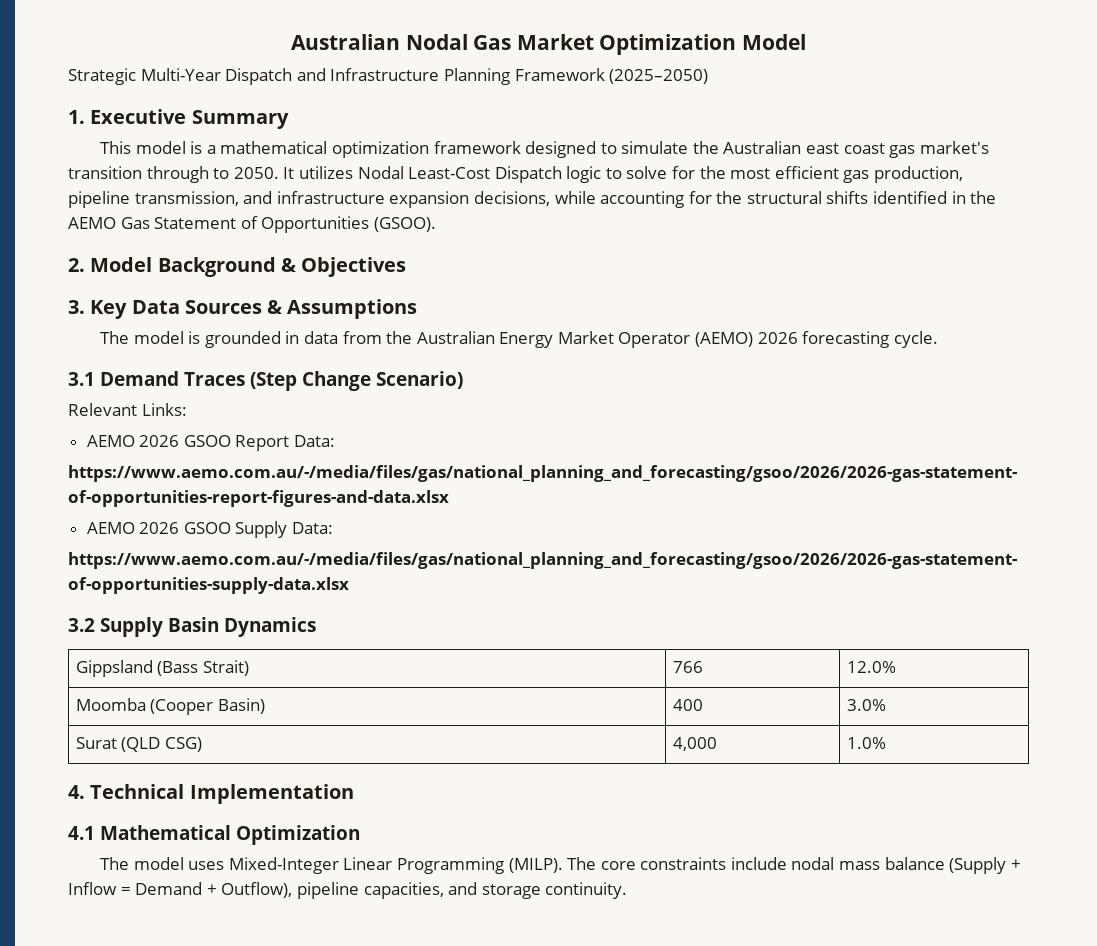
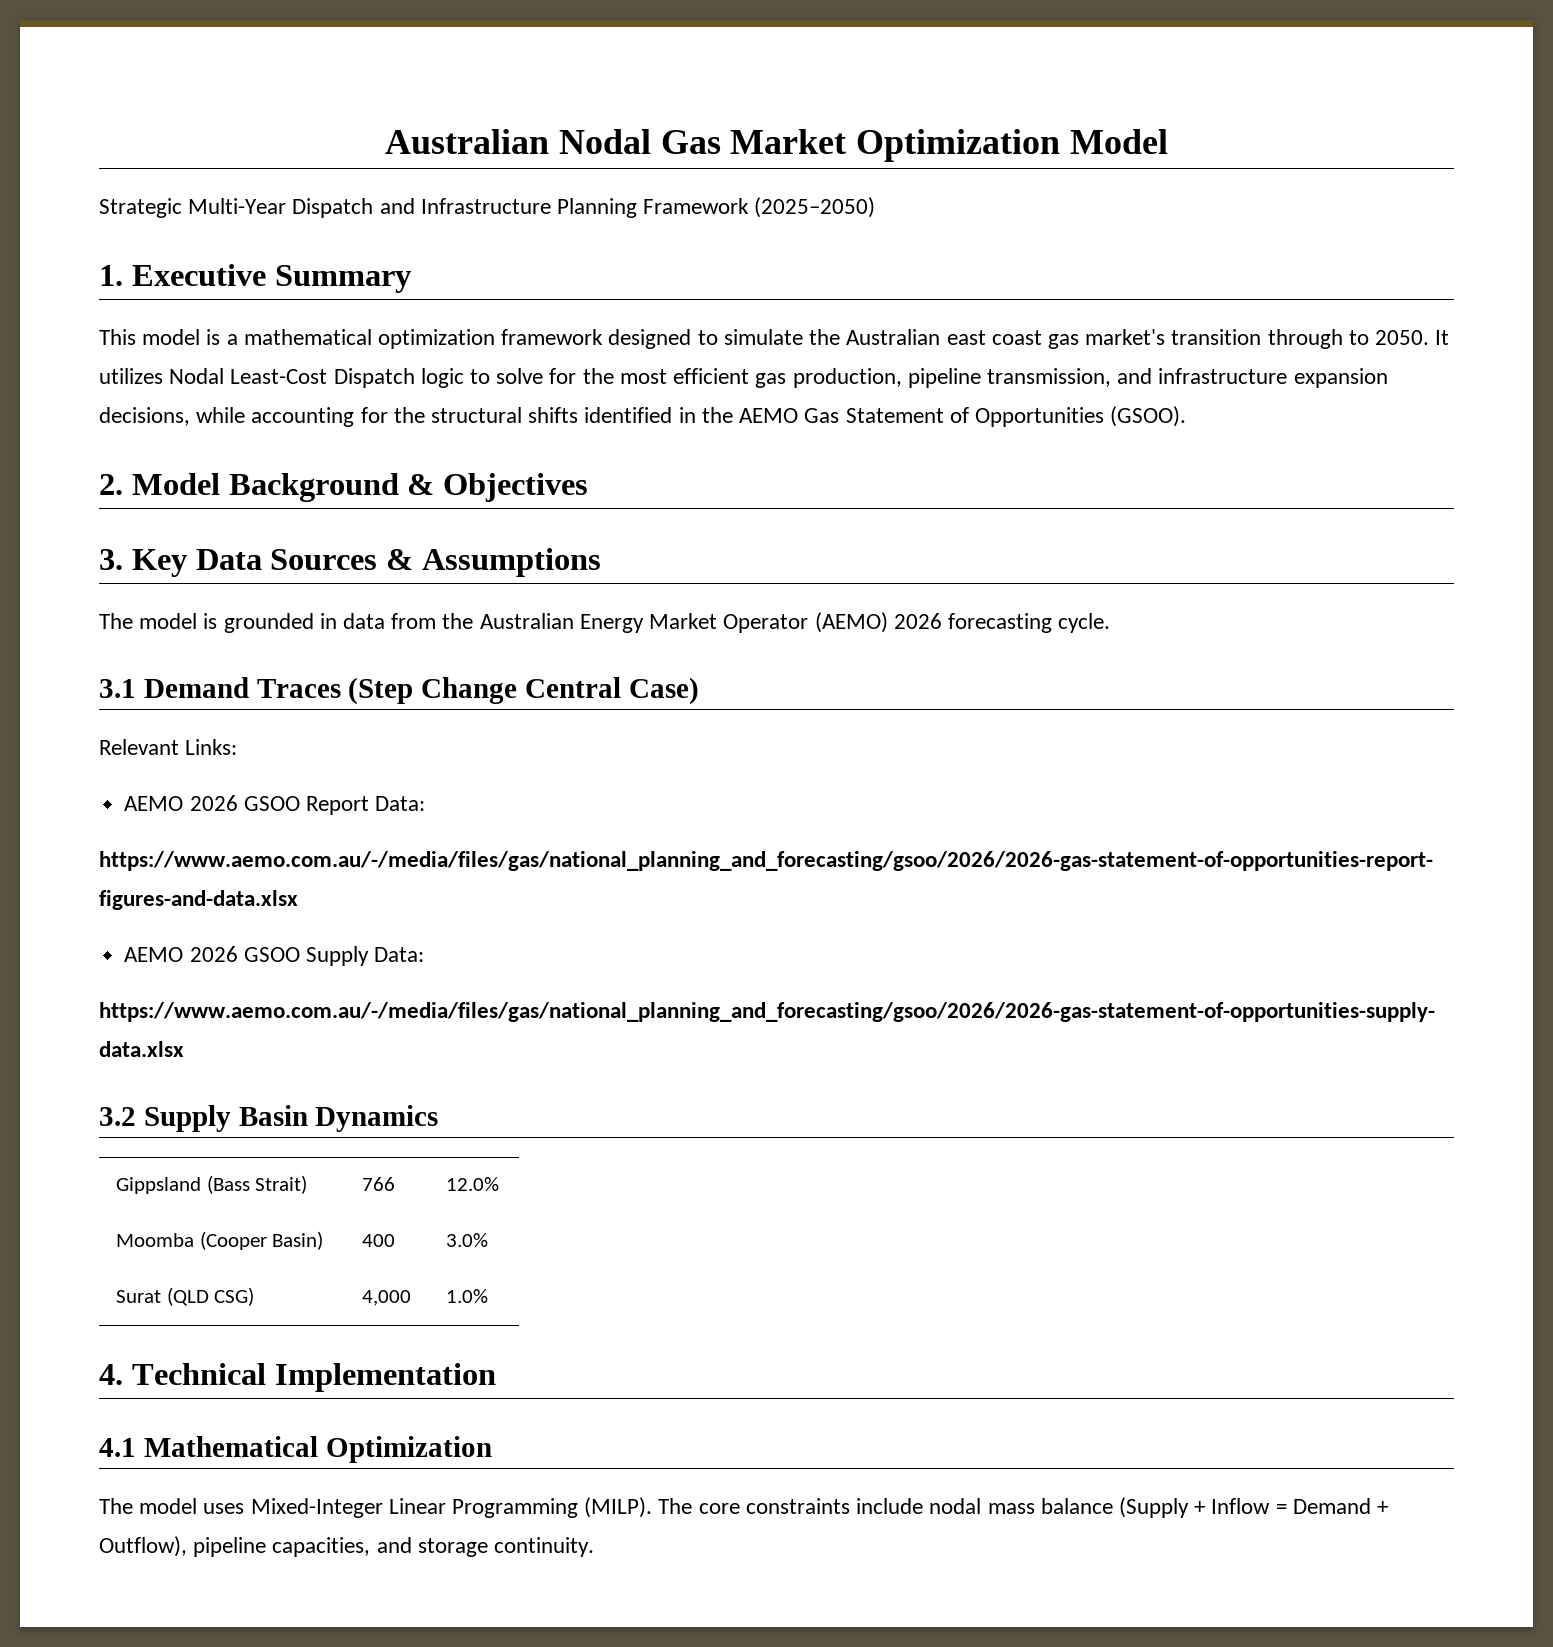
- 3.1 Demand Traces (Step Change Scenario)
+ 3.1 Demand Traces (Step Change Central Case)

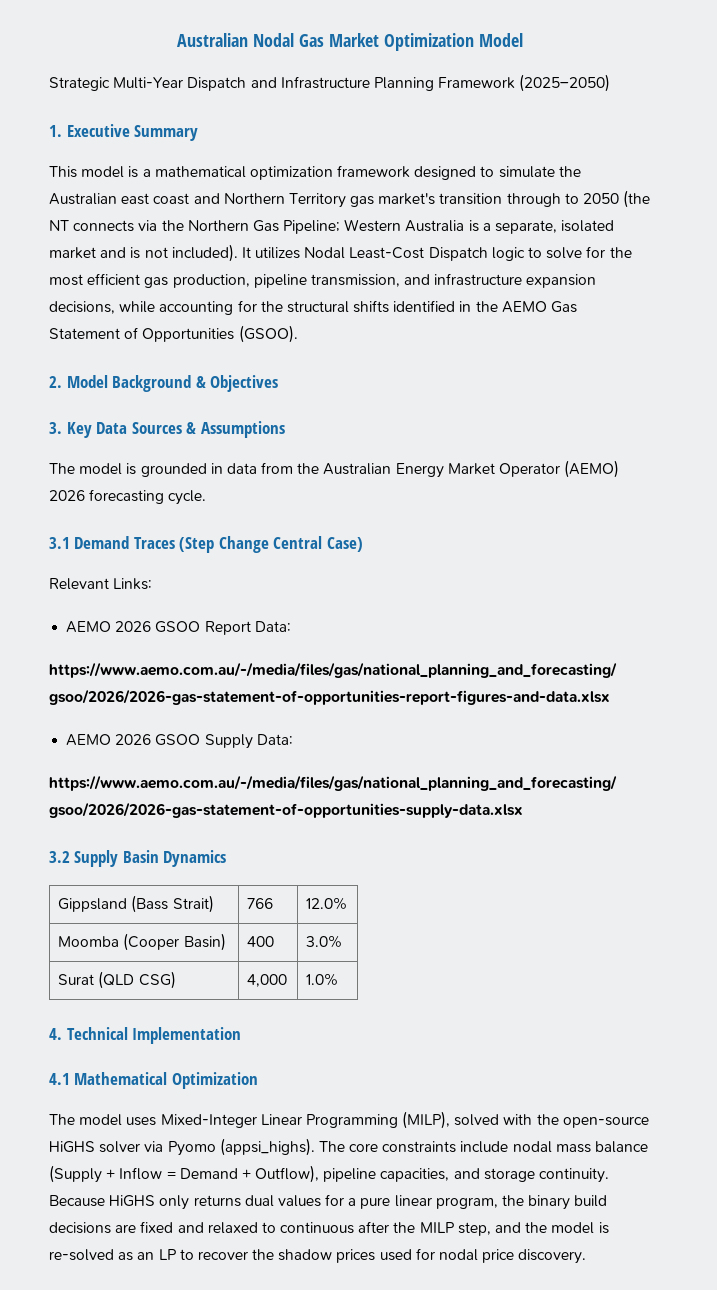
- This model is a mathematical optimization framework designed to simulate the Australian east coast gas market's transition through to 2050.
+ This model is a mathematical optimization framework designed to simulate the Australian east coast and Northern Territory gas market's transition through to 2050 (the NT connects via the Northern Gas Pipeline; Western Australia is a separate, isolated market and is not included).
- The model uses Mixed-Integer Linear Programming (MILP).
+ The model uses Mixed-Integer Linear Programming (MILP), solved with the open-source HiGHS solver via Pyomo (appsi_highs).
+ Because HiGHS only returns dual values for a pure linear program, the binary build decisions are fixed and relaxed to continuous after the MILP step, and the model is re-solved as an LP to recover the shadow prices used for nodal price discovery.

